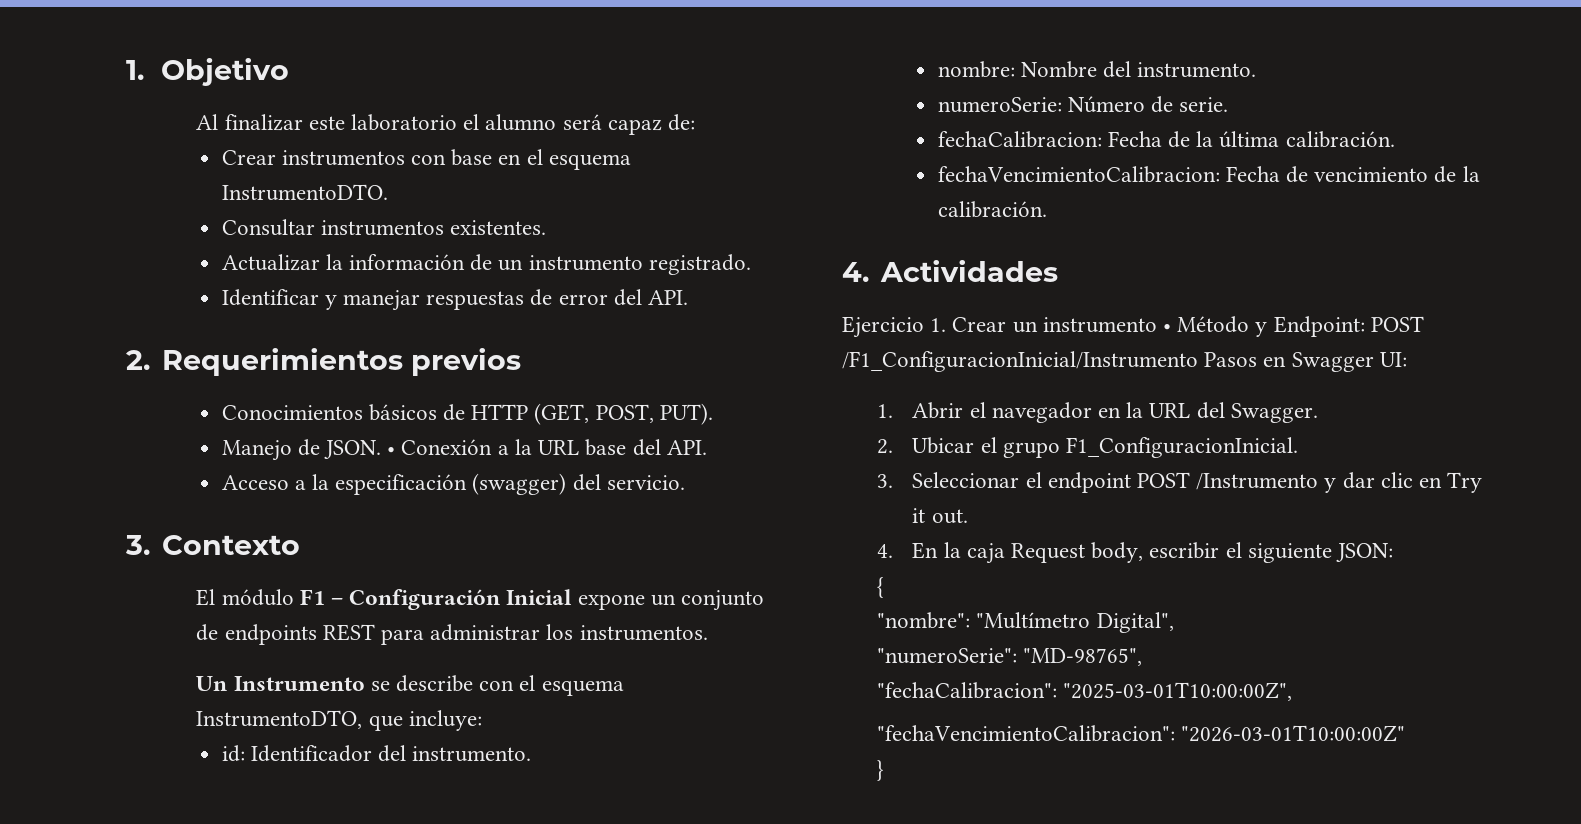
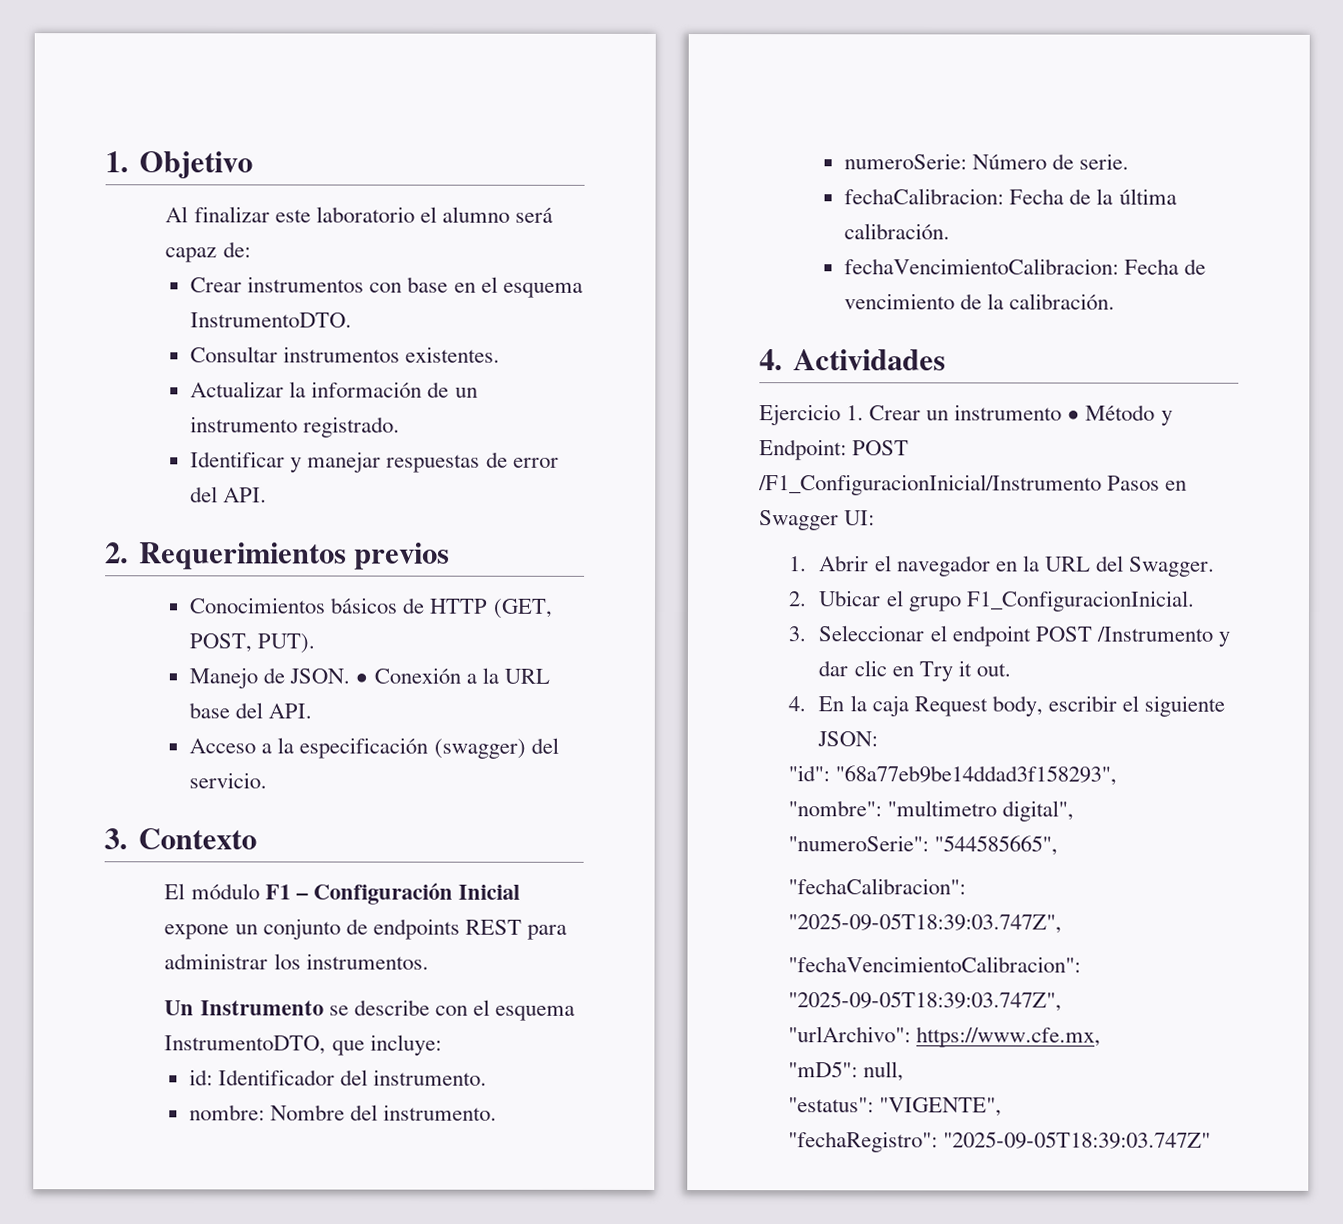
- {
+ "id": "68a77eb9be14ddad3f158293",
- "nombre": "Multímetro Digital",
+ "nombre": "multimetro digital",
- "numeroSerie": "MD-98765",
+ "numeroSerie": "544585665",
- "fechaCalibracion": "2025-03-01T10:00:00Z",
+ "fechaCalibracion": "2025-09-05T18:39:03.747Z",
- "fechaVencimientoCalibracion": "2026-03-01T10:00:00Z"
- }
+ "fechaVencimientoCalibracion": "2025-09-05T18:39:03.747Z",
+ "urlArchivo": https://www.cfe.mx,
+ "mD5": null,
+ "estatus": "VIGENTE",
+ "fechaRegistro": "2025-09-05T18:39:03.747Z"

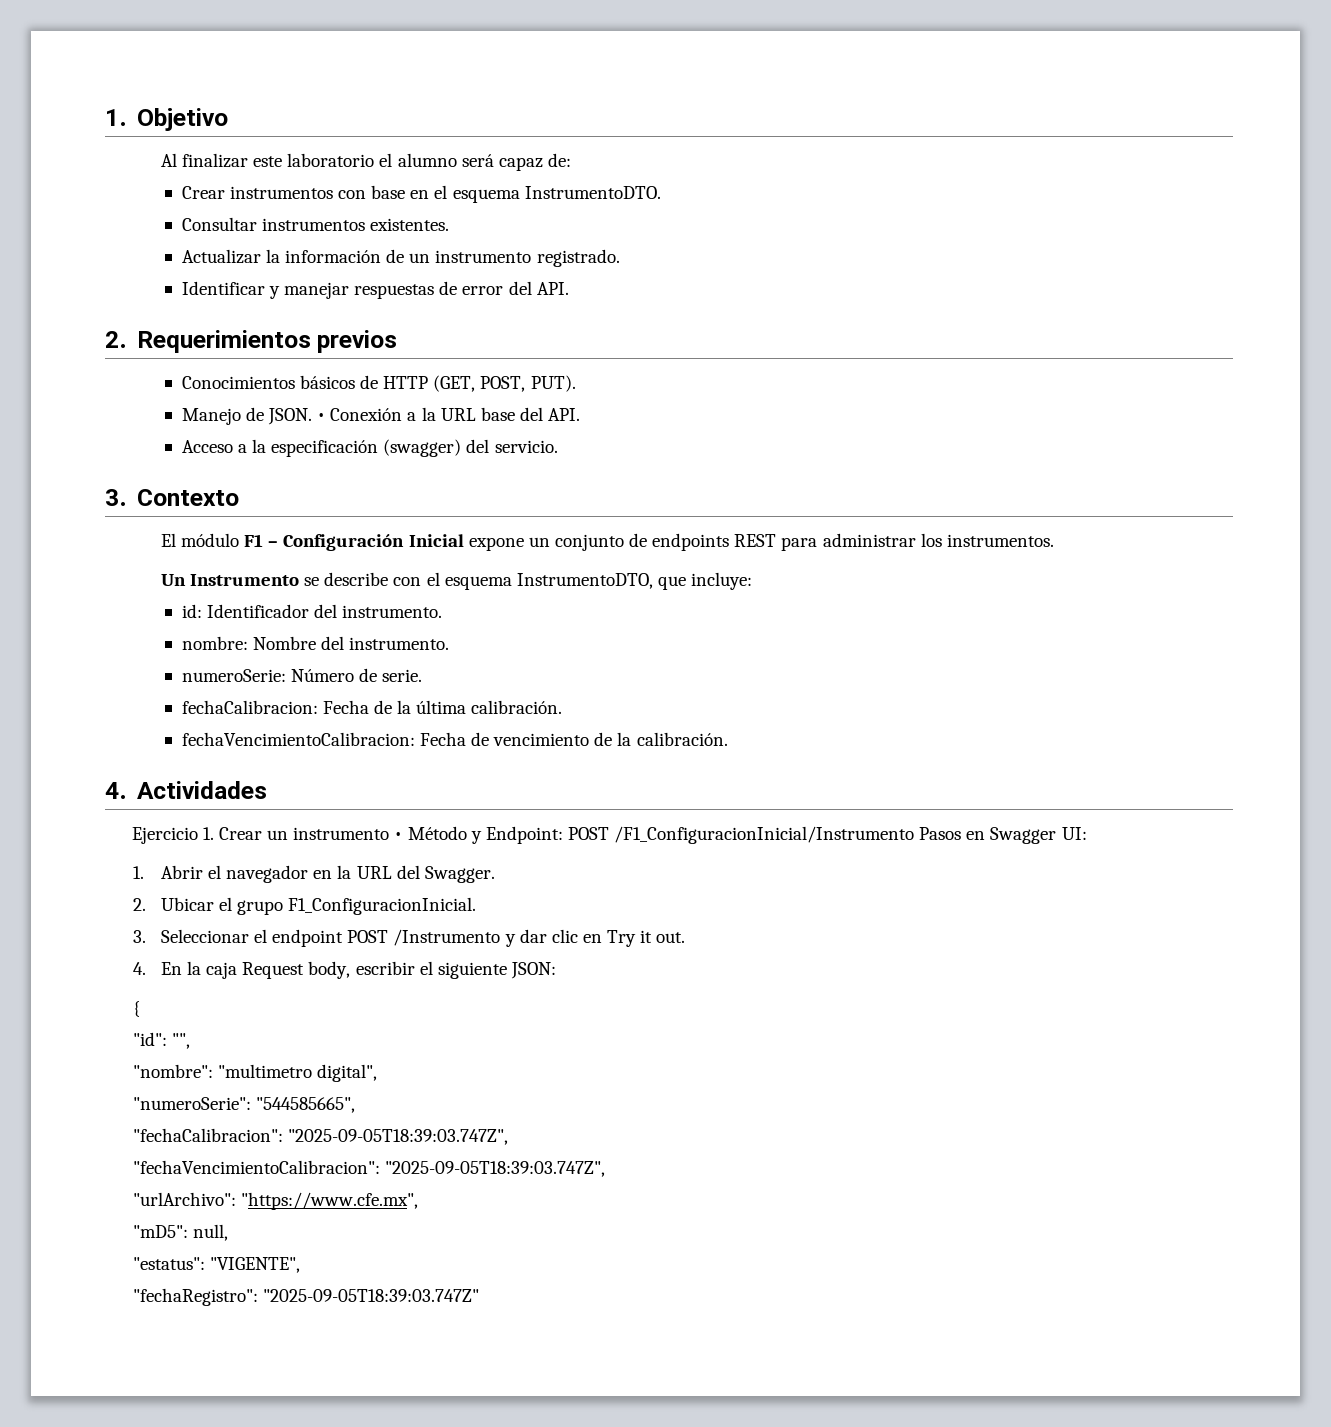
+ {
- "id": "68a77eb9be14ddad3f158293",
+ "id": "",
- "urlArchivo": https://www.cfe.mx,
+ "urlArchivo": "https://www.cfe.mx",

